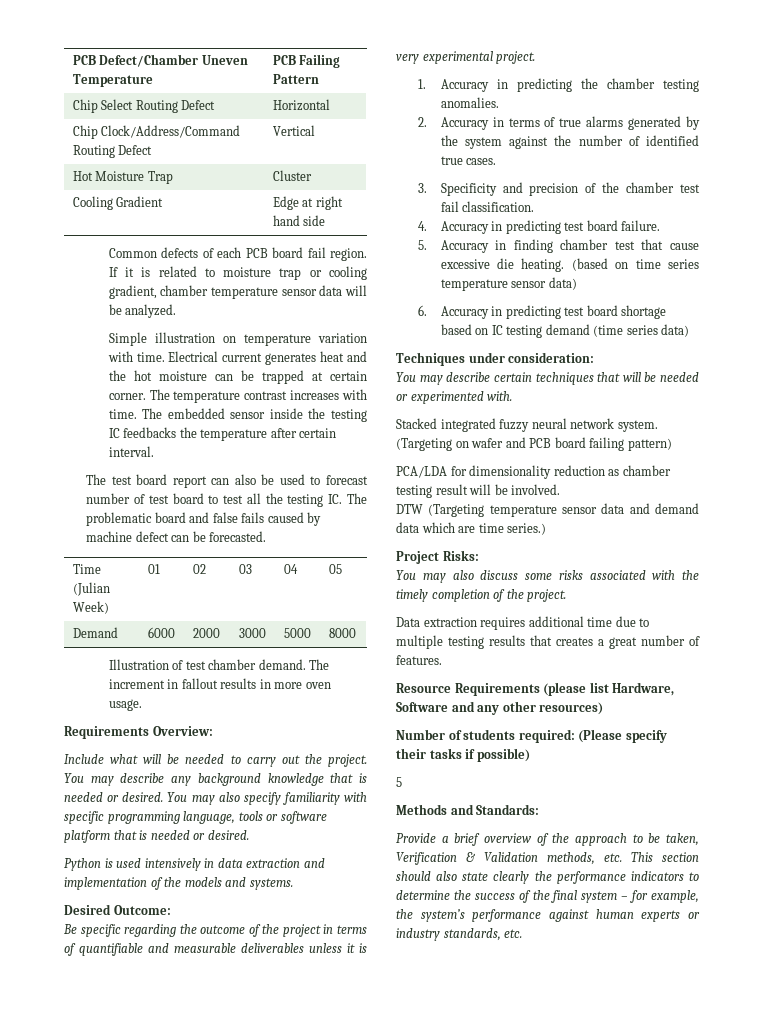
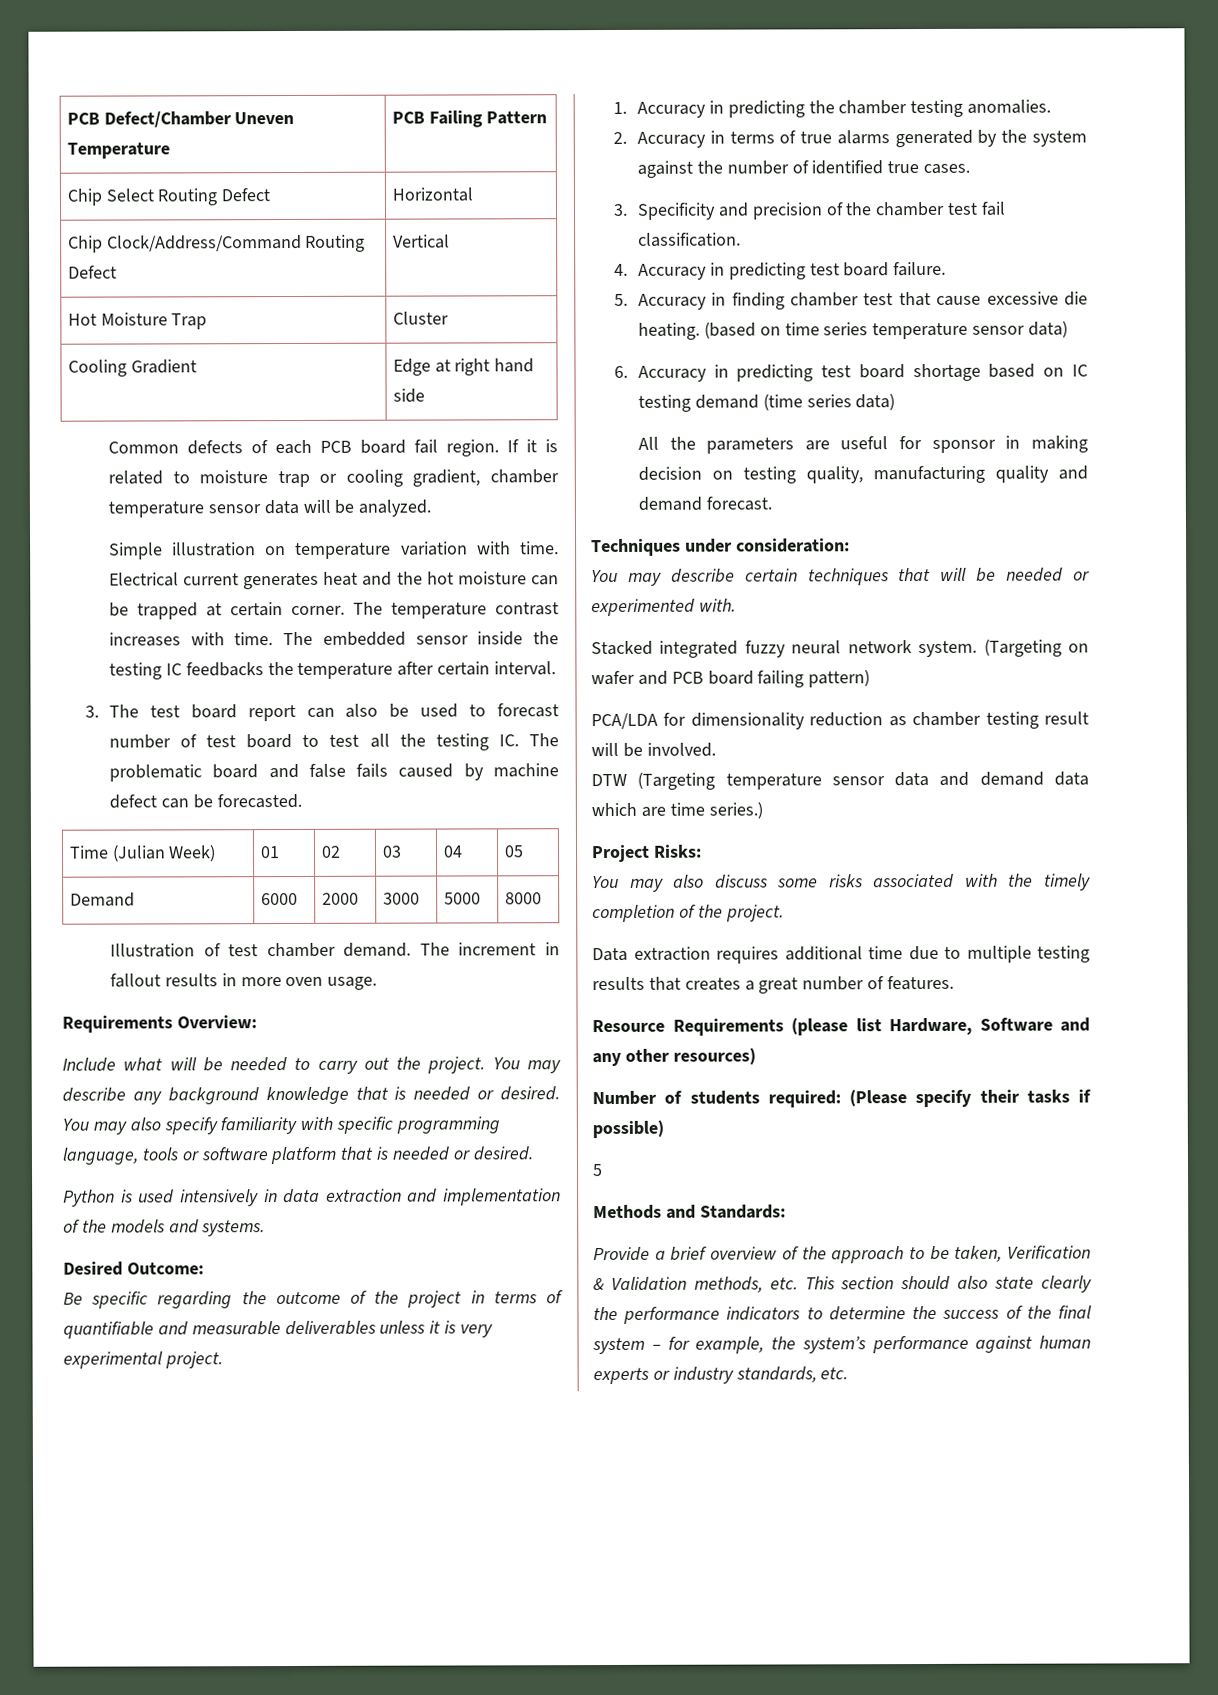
- The test board report can also be used to forecast number of test board to test all the testing IC. The problematic board and false fails caused by machine defect can be forecasted.
+ 3. The test board report can also be used to forecast number of test board to test all the testing IC. The problematic board and false fails caused by machine defect can be forecasted.
+ All the parameters are useful for sponsor in making decision on testing quality, manufacturing quality and demand forecast.

